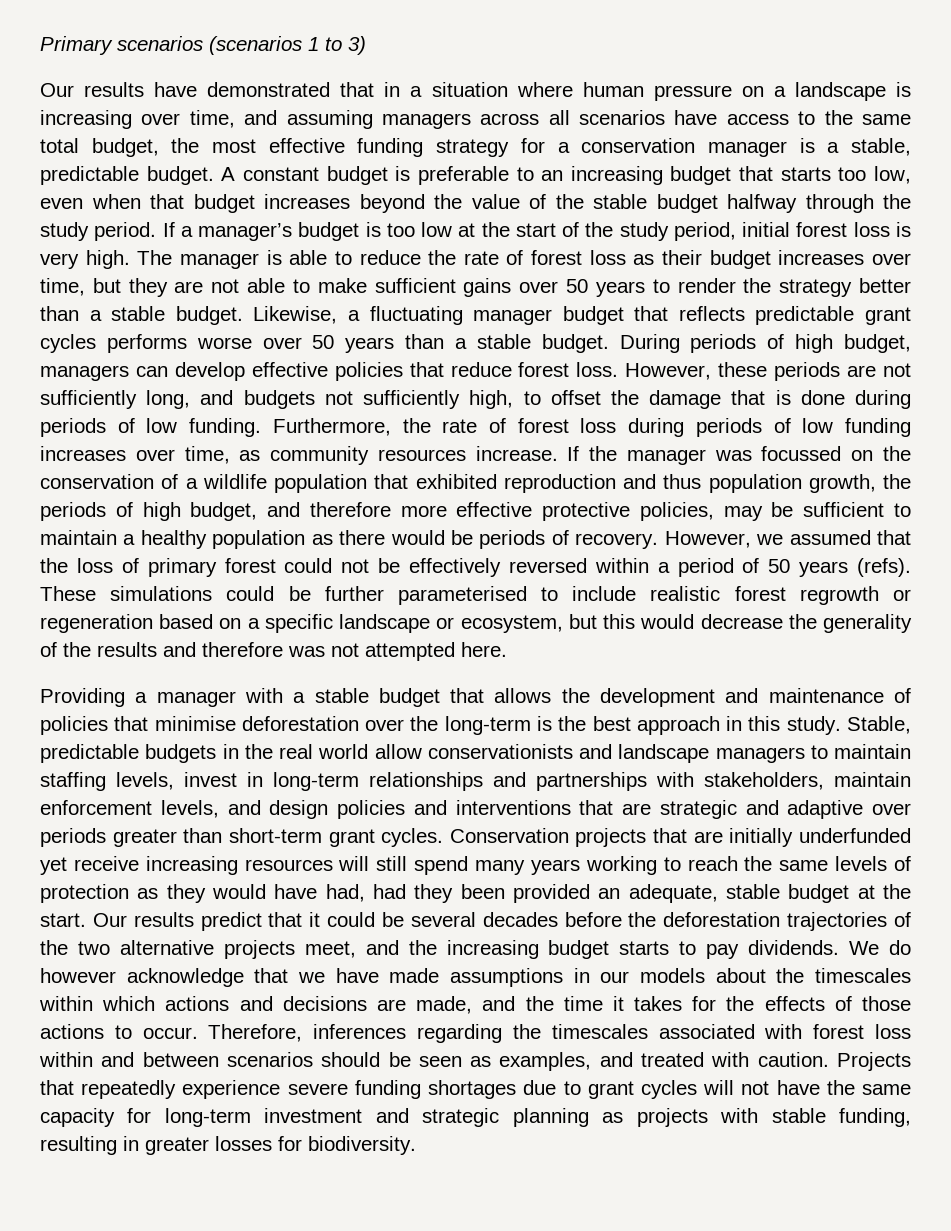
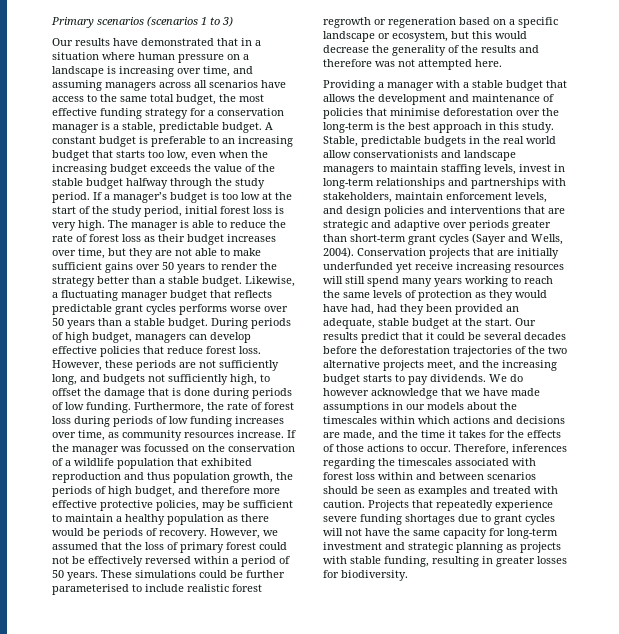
- A constant budget is preferable to an increasing budget that starts too low, even when that budget increases beyond the value of the stable budget halfway through the study period.
+ A constant budget is preferable to an increasing budget that starts too low, even when the increasing budget exceeds the value of the stable budget halfway through the study period.
- However, we assumed that the loss of primary forest could not be effectively reversed within a period of 50 years (refs).
+ However, we assumed that the loss of primary forest could not be effectively reversed within a period of 50 years.
- Stable, predictable budgets in the real world allow conservationists and landscape managers to maintain staffing levels, invest in long-term relationships and partnerships with stakeholders, maintain enforcement levels, and design policies and interventions that are strategic and adaptive over periods greater than short-term grant cycles.
+ Stable, predictable budgets in the real world allow conservationists and landscape managers to maintain staffing levels, invest in long-term relationships and partnerships with stakeholders, maintain enforcement levels, and design policies and interventions that are strategic and adaptive over periods greater than short-term grant cycles (Sayer and Wells, 2004).
- Therefore, inferences regarding the timescales associated with forest loss within and between scenarios should be seen as examples, and treated with caution.
+ Therefore, inferences regarding the timescales associated with forest loss within and between scenarios should be seen as examples and treated with caution.

